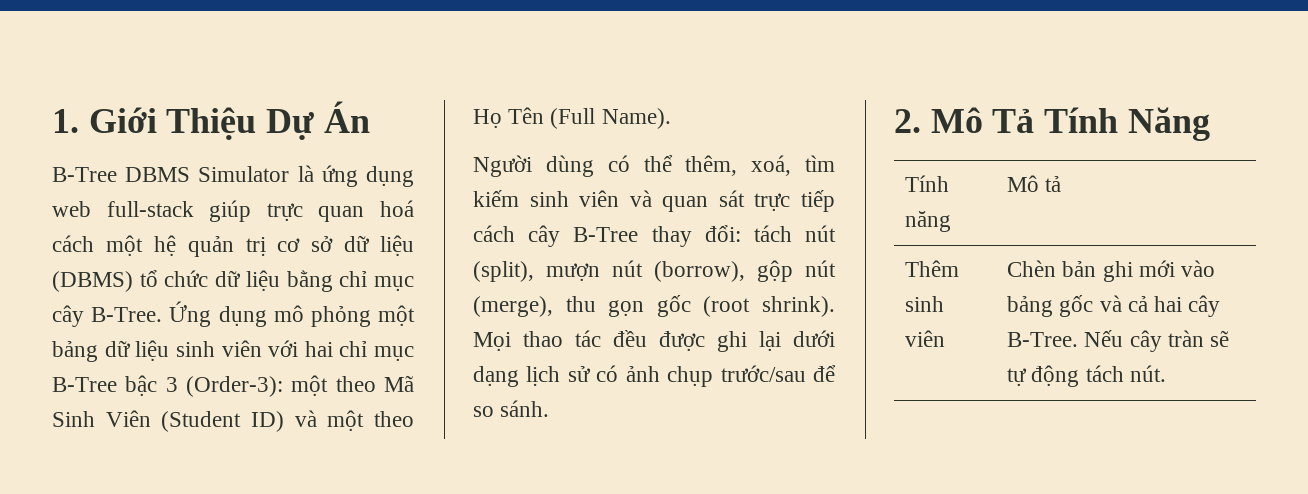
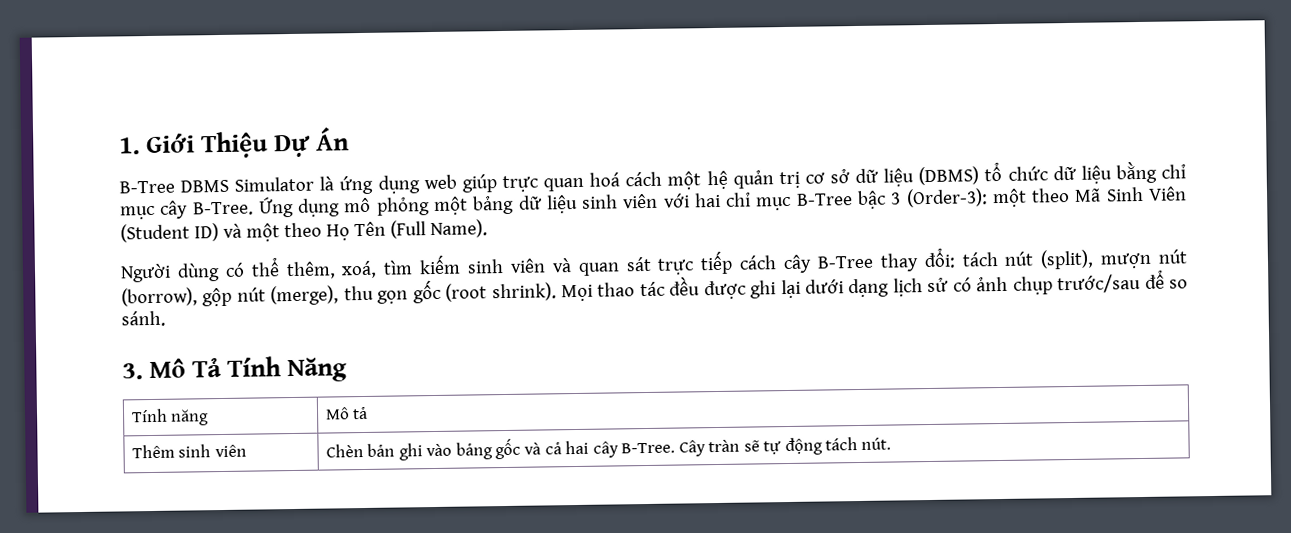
- B-Tree DBMS Simulator là ứng dụng web full-stack giúp trực quan hoá cách một hệ quản trị cơ sở dữ liệu (DBMS) tổ chức dữ liệu bằng chỉ mục cây B-Tree.
+ B-Tree DBMS Simulator là ứng dụng web giúp trực quan hoá cách một hệ quản trị cơ sở dữ liệu (DBMS) tổ chức dữ liệu bằng chỉ mục cây B-Tree.
- 2. Mô Tả Tính Năng
+ 3. Mô Tả Tính Năng
- Thêm sinh viên | Chèn bản ghi mới vào bảng gốc và cả hai cây B-Tree. Nếu cây tràn sẽ tự động tách nút.
+ Thêm sinh viên | Chèn bản ghi vào bảng gốc và cả hai cây B-Tree. Cây tràn sẽ tự động tách nút.

